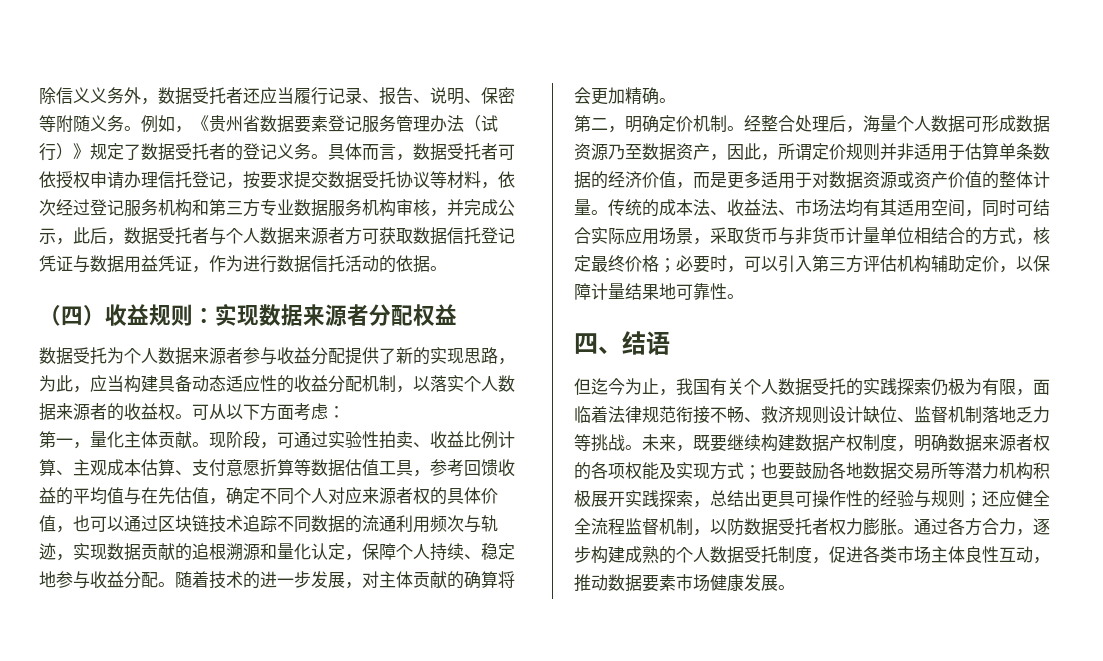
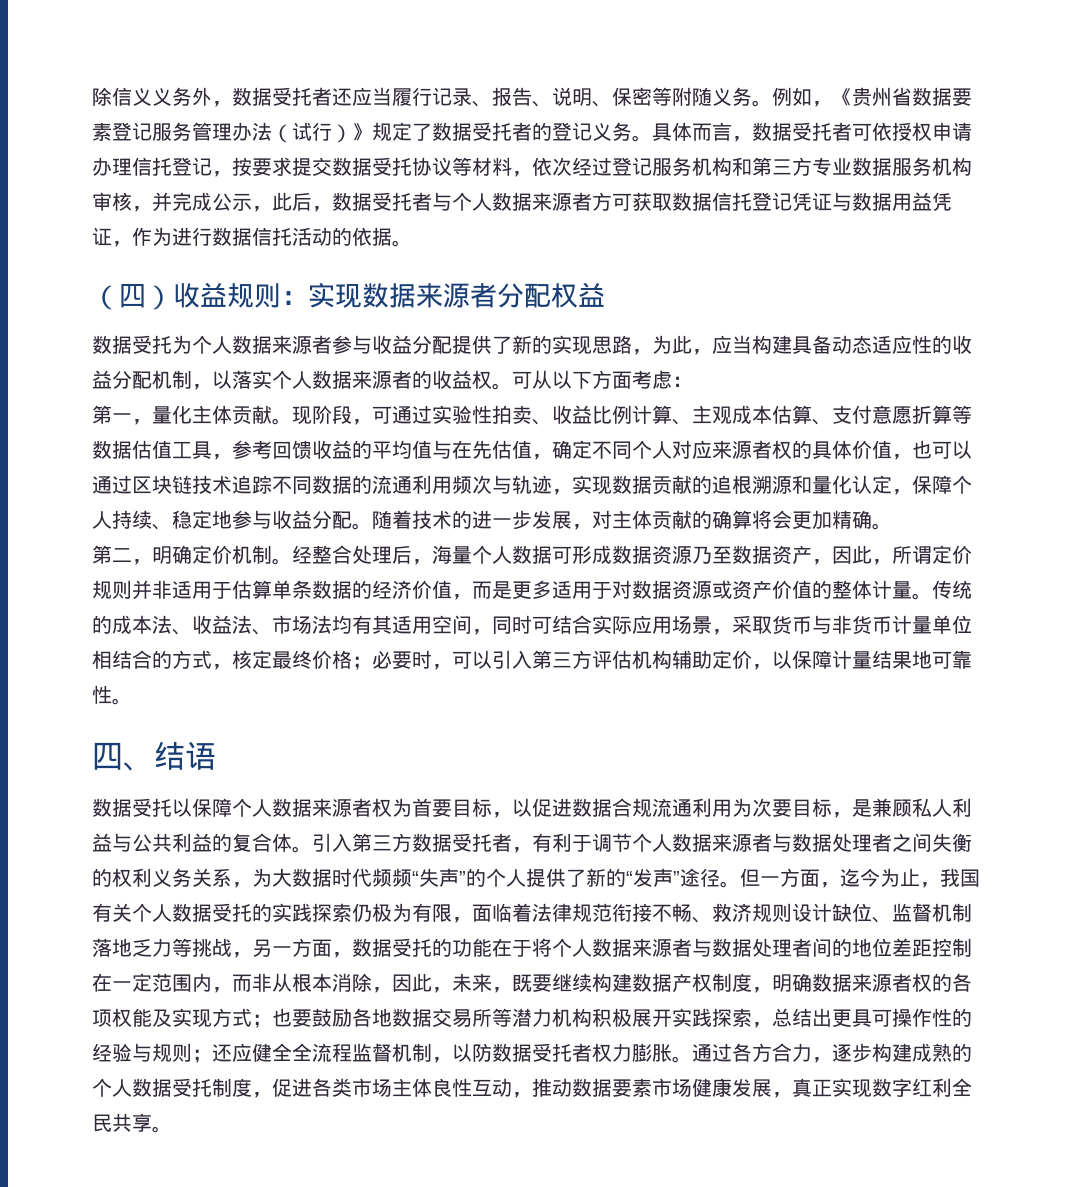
- 但迄今为止，我国有关个人数据受托的实践探索仍极为有限，面临着法律规范衔接不畅、救济规则设计缺位、监督机制落地乏力等挑战。未来，既要继续构建数据产权制度，明确数据来源者权的各项权能及实现方式；
+ 数据受托以保障个人数据来源者权为首要目标，以促进数据合规流通利用为次要目标，是兼顾私人利益与公共利益的复合体。引入第三方数据受托者，有利于调节个人数据来源者与数据处理者之间失衡的权利义务关系，为大数据时代频频“失声”的个人提供了新的“发声”途径。但一方面，迄今为止，我国有关个人数据受托的实践探索仍极为有限，面临着法律规范衔接不畅、救济规则设计缺位、监督机制落地乏力等挑战，另一方面，数据受托的功能在于将个人数据来源者与数据处理者间的地位差距控制在一定范围内，而非从根本消除，因此，未来，既要继续构建数据产权制度，明确数据来源者权的各项权能及实现方式；
- 通过各方合力，逐步构建成熟的个人数据受托制度，促进各类市场主体良性互动，推动数据要素市场健康发展。
+ 通过各方合力，逐步构建成熟的个人数据受托制度，促进各类市场主体良性互动，推动数据要素市场健康发展，真正实现数字红利全民共享。

